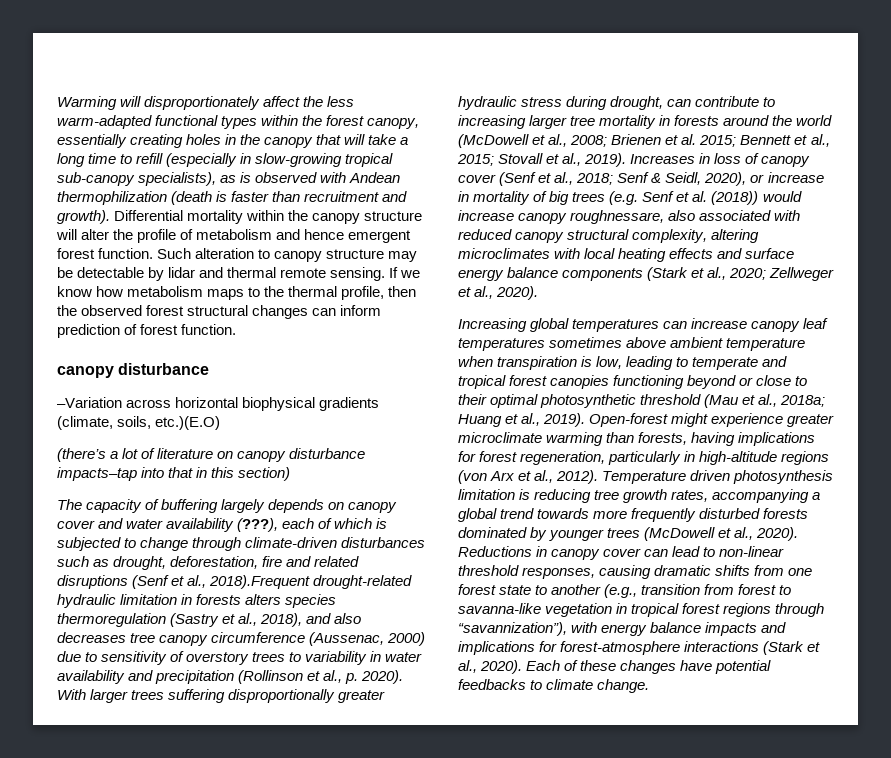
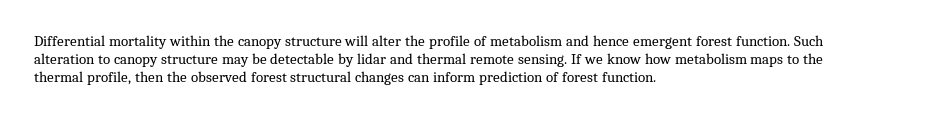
- Warming will disproportionately affect the less warm-adapted functional types within the forest canopy, essentially creating holes in the canopy that will take a long time to refill (especially in slow-growing tropical sub-canopy specialists), as is observed with Andean thermophilization (death is faster than recruitment and growth).
  If we know how metabolism maps to the thermal profile, then the observed forest structural changes can inform prediction of forest function.
- canopy disturbance
- –Variation across horizontal biophysical gradients (climate, soils, etc.)(E.O)
- (there’s a lot of literature on canopy disturbance impacts–tap into that in this section)
- The capacity of buffering largely depends on canopy cover and water availability (???), each of which is subjected to change through climate-driven disturbances such as drought, deforestation, fire and related disruptions (Senf et al., 2018).Frequent drought-related hydraulic limitation in forests alters species thermoregulation (Sastry et al., 2018), and also decreases tree canopy circumference (Aussenac, 2000) due to sensitivity of overstory trees to variability in water availability and precipitation (Rollinson et al., p. 2020). With larger trees suffering disproportionally greater hydraulic stress during drought, can contribute to increasing larger tree mortality in forests around the world (McDowell et al., 2008; Brienen et al. 2015; Bennett et al., 2015; Stovall et al., 2019). Increases in loss of canopy cover (Senf et al., 2018; Senf & Seidl, 2020), or increase in mortality of big trees (e.g. Senf et al. (2018)) would increase canopy roughnessare, also associated with reduced canopy structural complexity, altering microclimates with local heating effects and surface energy balance components (Stark et al., 2020; Zellweger et al., 2020).
- Increasing global temperatures can increase canopy leaf temperatures sometimes above ambient temperature when transpiration is low, leading to temperate and tropical forest canopies functioning beyond or close to their optimal photosynthetic threshold (Mau et al., 2018a; Huang et al., 2019). Open-forest might experience greater microclimate warming than forests, having implications for forest regeneration, particularly in high-altitude regions (von Arx et al., 2012). Temperature driven photosynthesis limitation is reducing tree growth rates, accompanying a global trend towards more frequently disturbed forests dominated by younger trees (McDowell et al., 2020). Reductions in canopy cover can lead to non-linear threshold responses, causing dramatic shifts from one forest state to another (e.g., transition from forest to savanna-like vegetation in tropical forest regions through “savannization”), with energy balance impacts and implications for forest-atmosphere interactions (Stark et al., 2020). Each of these changes have potential feedbacks to climate change.

